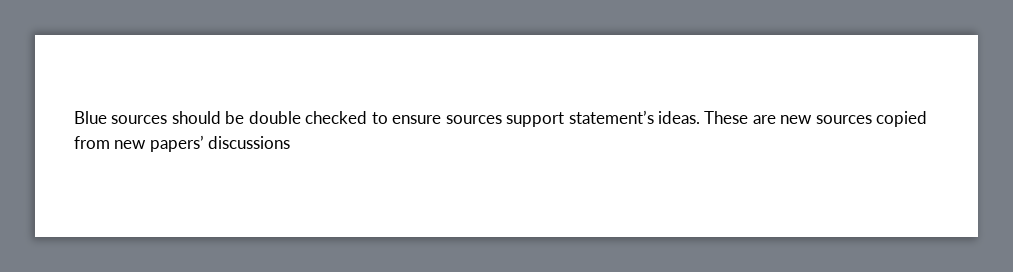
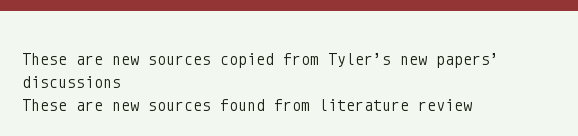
- Blue sources should be double checked to ensure sources support statement’s ideas. These are new sources copied from new papers’ discussions
+ These are new sources copied from Tyler’s new papers’ discussions
+ These are new sources found from literature review

